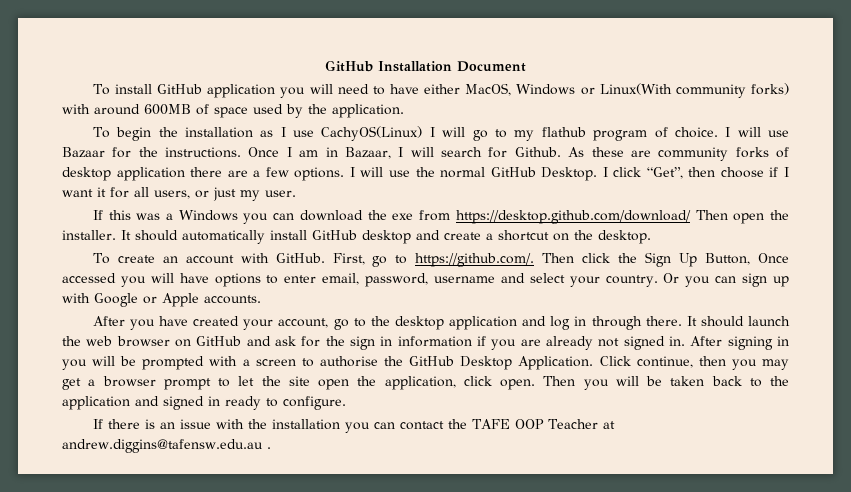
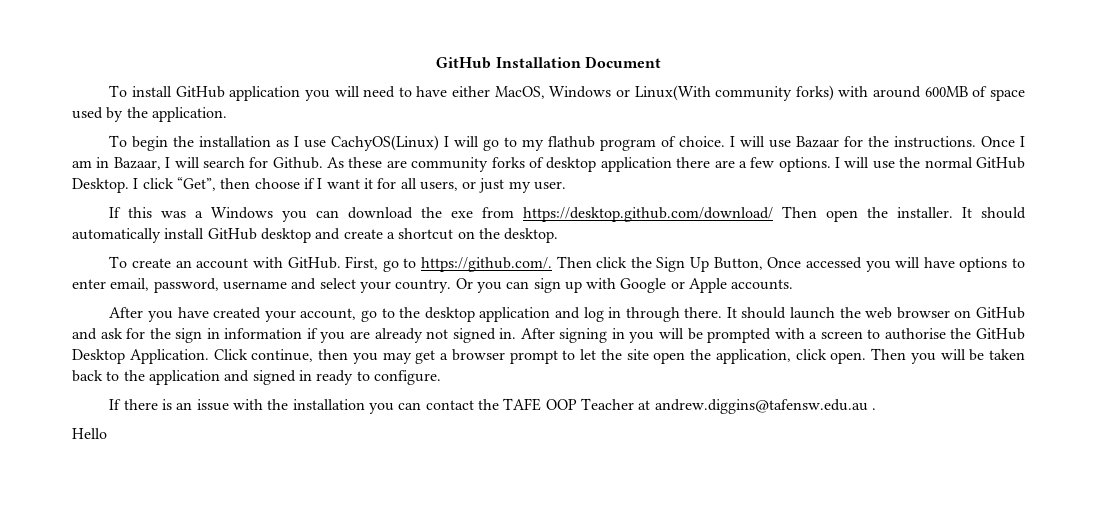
+ Hello

